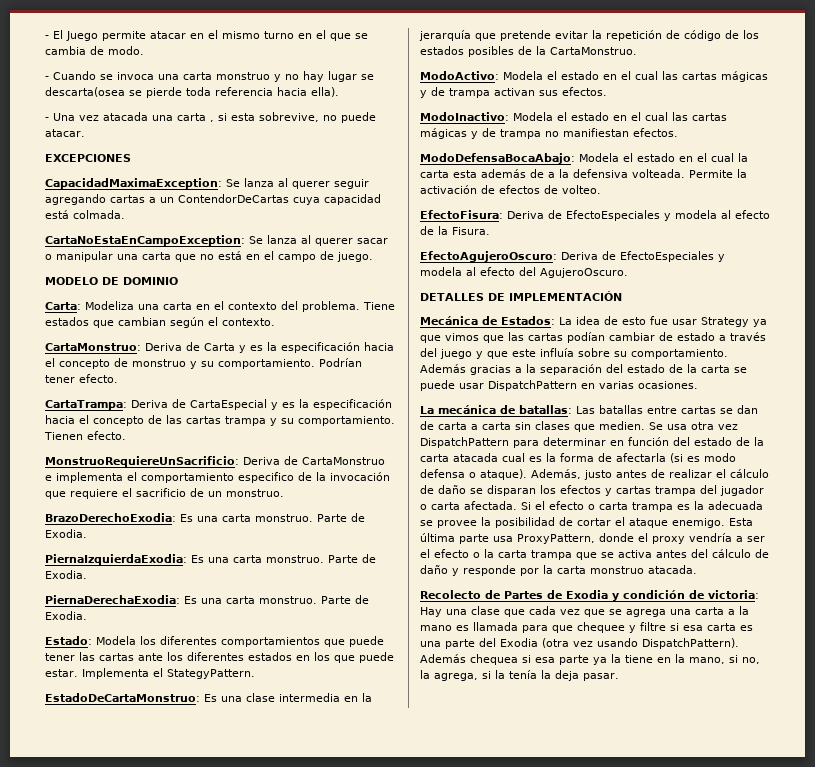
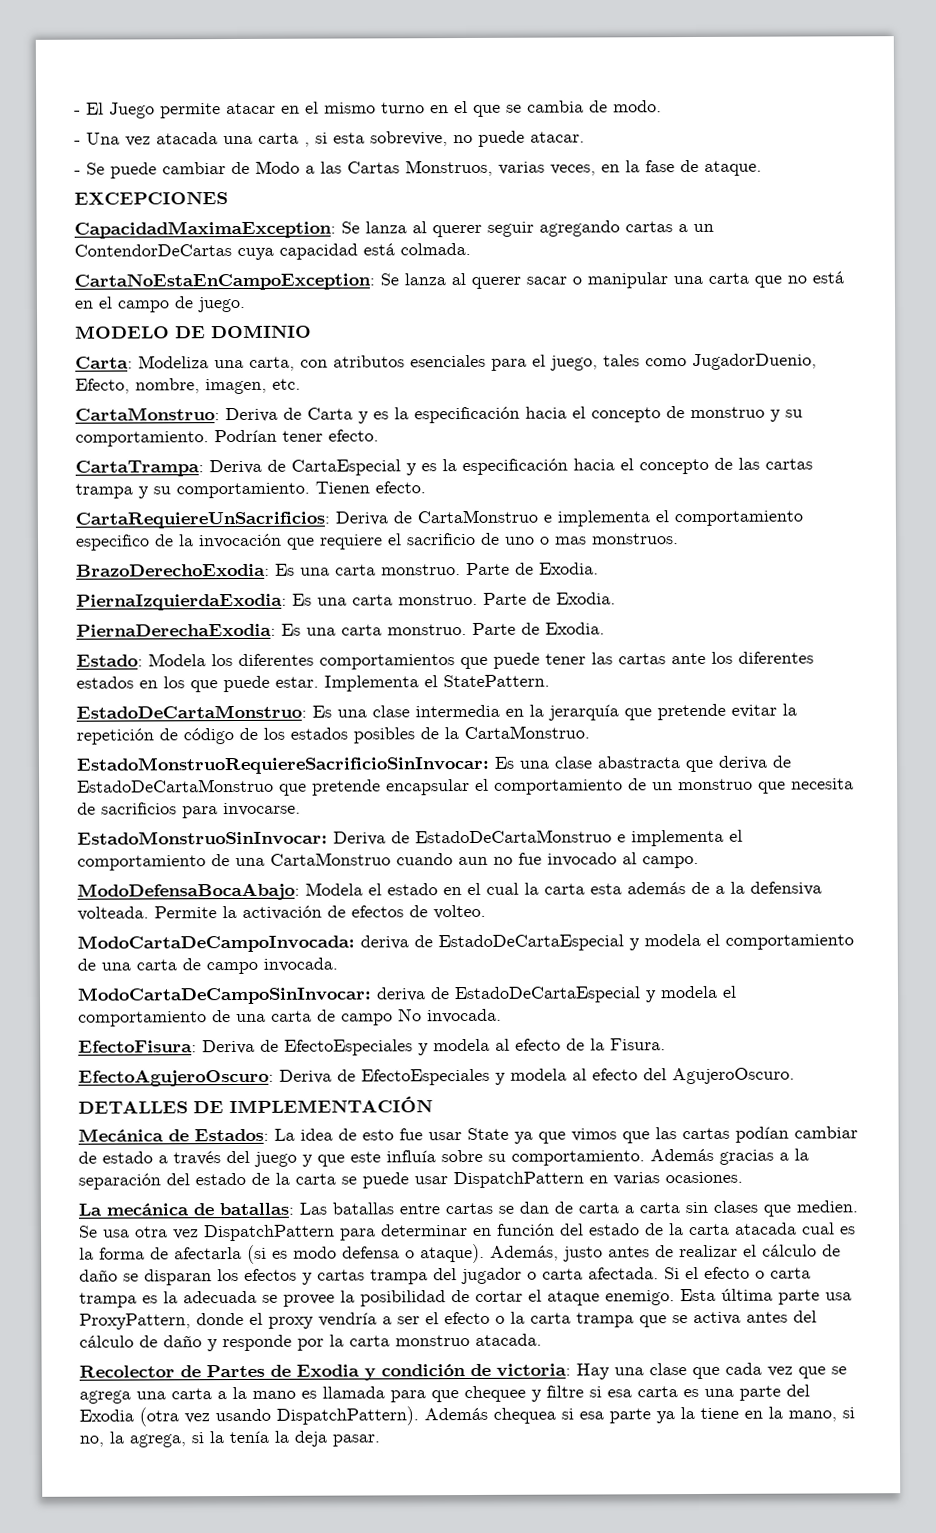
- - Cuando se invoca una carta monstruo y no hay lugar se descarta(osea se pierde toda referencia hacia ella).
+ - Se puede cambiar de Modo a las Cartas Monstruos, varias veces, en la fase de ataque.
- Carta: Modeliza una carta en el contexto del problema. Tiene estados que cambian según el contexto.
+ Carta: Modeliza una carta, con atributos esenciales para el juego, tales como JugadorDuenio, Efecto, nombre, imagen, etc.
- MonstruoRequiereUnSacrificio: Deriva de CartaMonstruo e implementa el comportamiento especifico de la invocación que requiere el sacrificio de un monstruo.
+ CartaRequiereUnSacrificios: Deriva de CartaMonstruo e implementa el comportamiento especifico de la invocación que requiere el sacrificio de uno o mas monstruos.
- Implementa el StategyPattern.
+ Implementa el StatePattern.
- ModoActivo: Modela el estado en el cual las cartas mágicas y de trampa activan sus efectos.
- ModoInactivo: Modela el estado en el cual las cartas mágicas y de trampa no manifiestan efectos.
+ EstadoMonstruoRequiereSacrificioSinInvocar: Es una clase abastracta que deriva de EstadoDeCartaMonstruo que pretende encapsular el comportamiento de un monstruo que necesita de sacrificios para invocarse.
+ EstadoMonstruoSinInvocar: Deriva de EstadoDeCartaMonstruo e implementa el comportamiento de una CartaMonstruo cuando aun no fue invocado al campo.
+ ModoCartaDeCampoInvocada: deriva de EstadoDeCartaEspecial y modela el comportamiento de una carta de campo invocada.
+ ModoCartaDeCampoSinInvocar: deriva de EstadoDeCartaEspecial y modela el comportamiento de una carta de campo No invocada.
- Mecánica de Estados: La idea de esto fue usar Strategy ya que vimos que las cartas podían cambiar de estado a través del juego y que este influía sobre su comportamiento.
+ Mecánica de Estados: La idea de esto fue usar State ya que vimos que las cartas podían cambiar de estado a través del juego y que este influía sobre su comportamiento.
- Recolecto de Partes de Exodia y condición de victoria: Hay una clase que cada vez que se agrega una carta a la mano es llamada para que chequee y filtre si esa carta es una parte del Exodia (otra vez usando DispatchPattern).
+ Recolector de Partes de Exodia y condición de victoria: Hay una clase que cada vez que se agrega una carta a la mano es llamada para que chequee y filtre si esa carta es una parte del Exodia (otra vez usando DispatchPattern).

